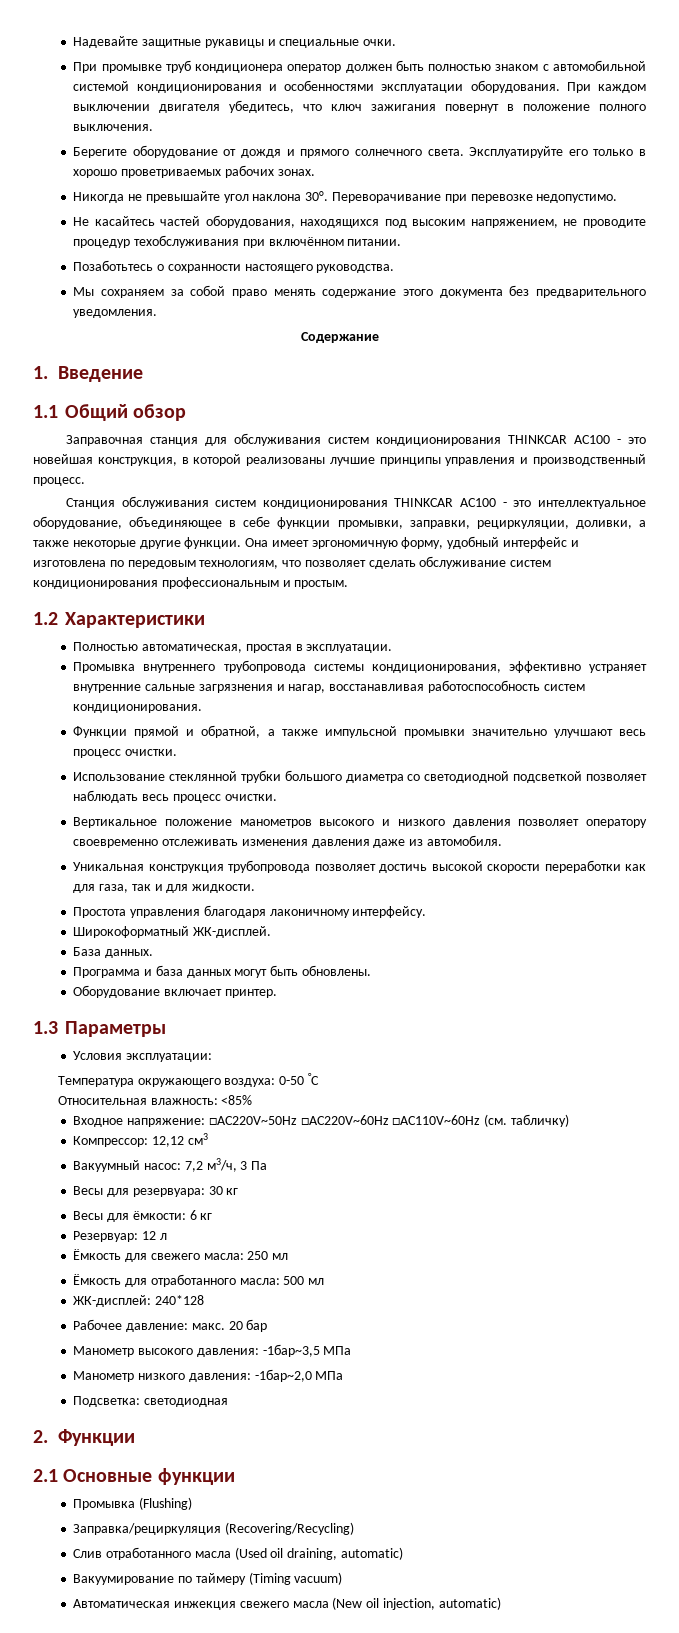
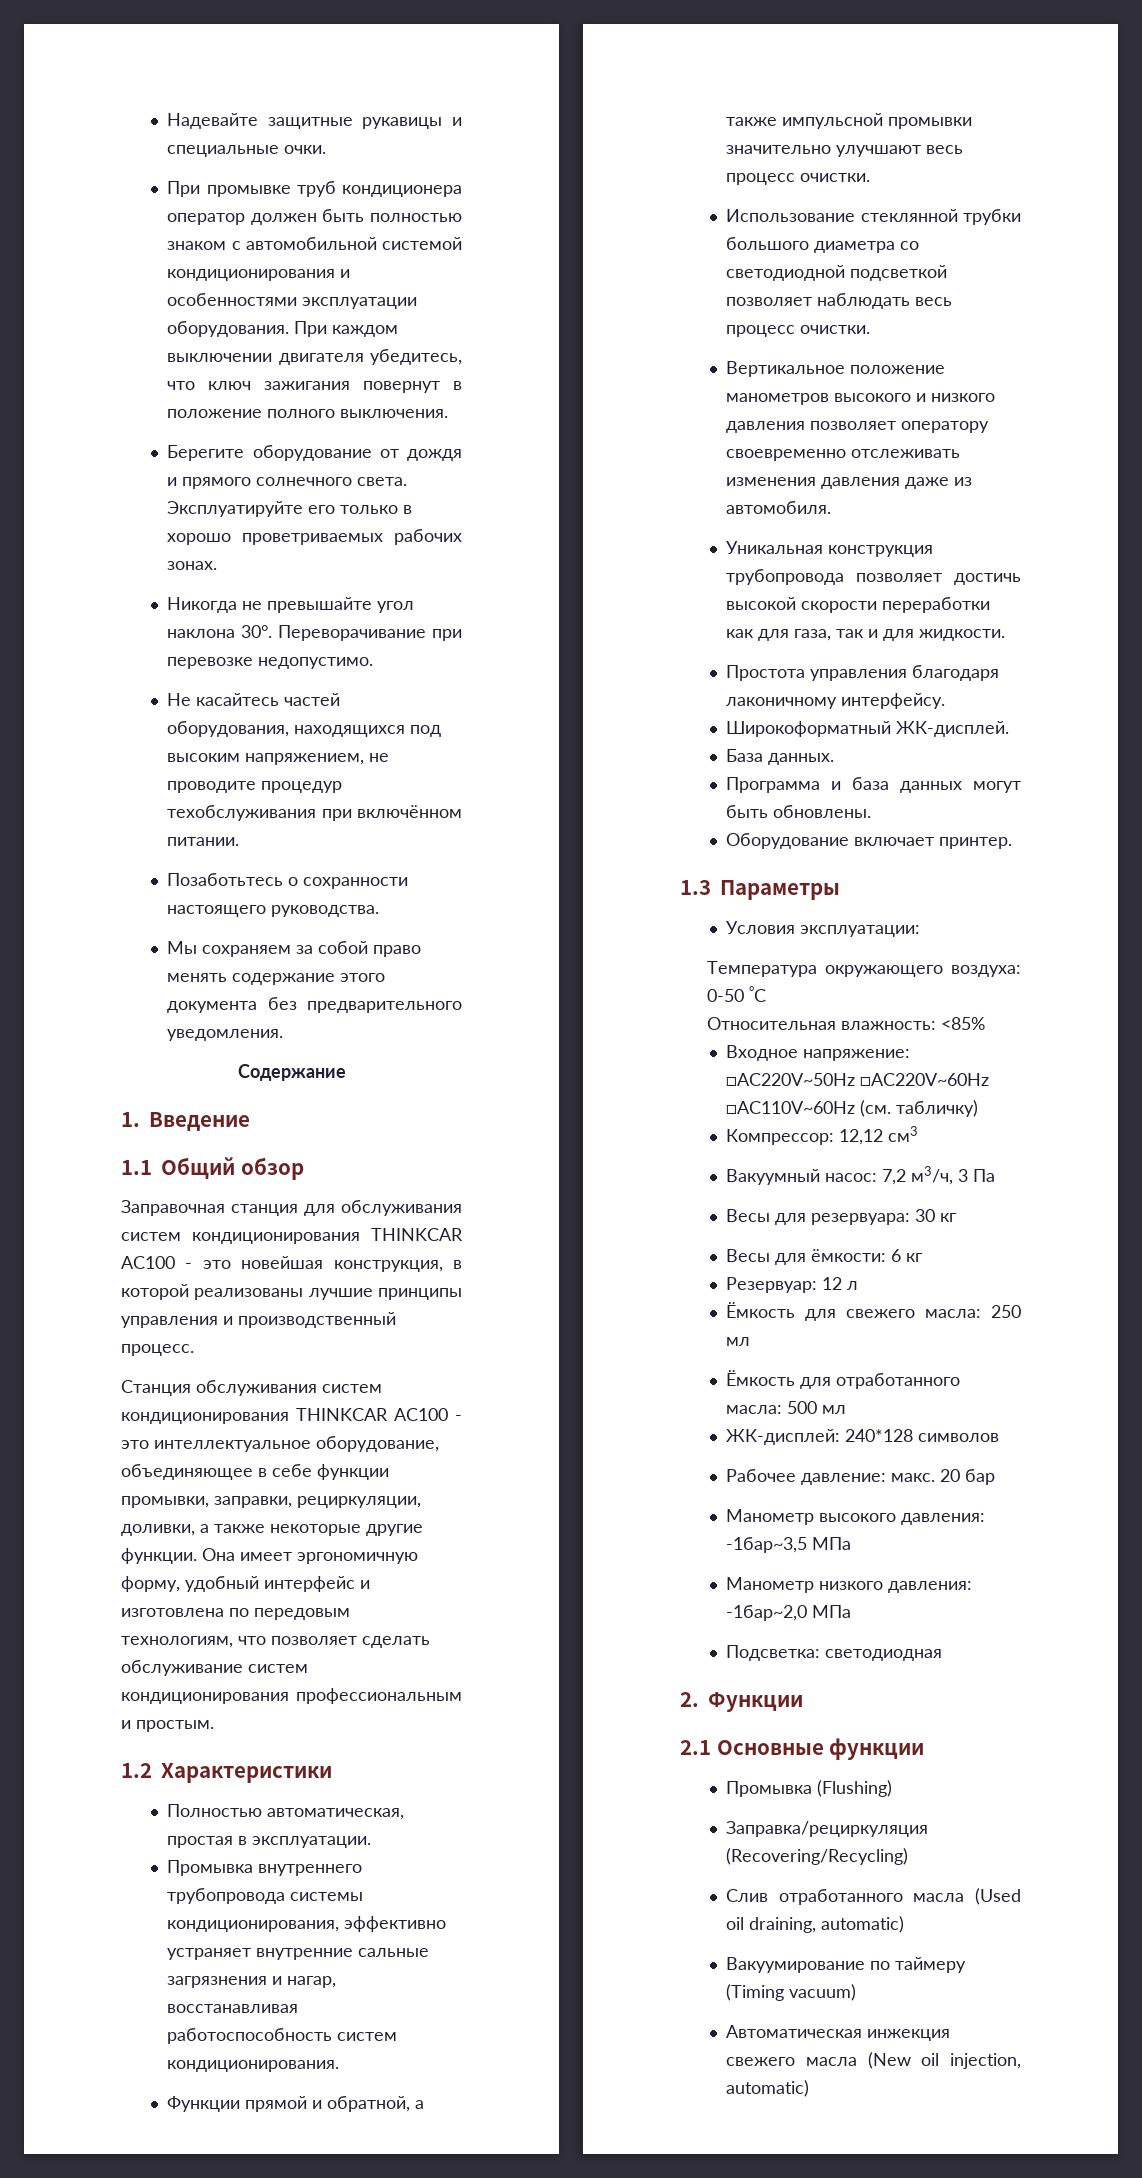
- ЖК-дисплей: 240*128
+ ЖК-дисплей: 240*128 символов

